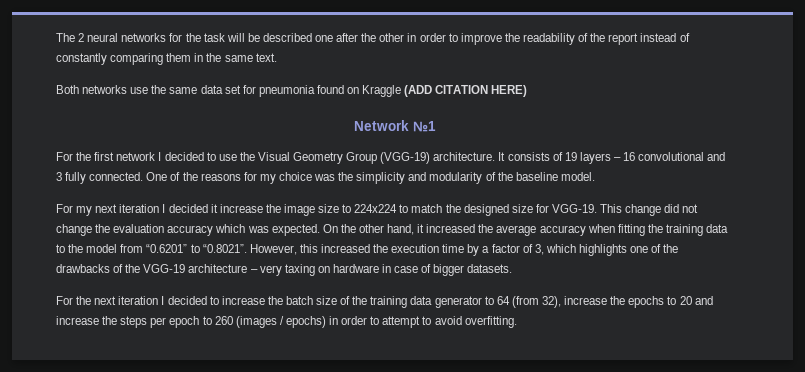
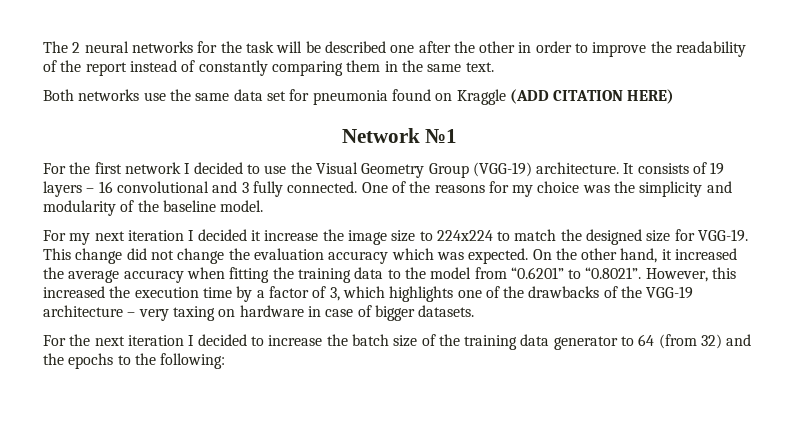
- For the next iteration I decided to increase the batch size of the training data generator to 64 (from 32), increase the epochs to 20 and increase the steps per epoch to 260 (images / epochs) in order to attempt to avoid overfitting.
+ For the next iteration I decided to increase the batch size of the training data generator to 64 (from 32) and the epochs to the following:

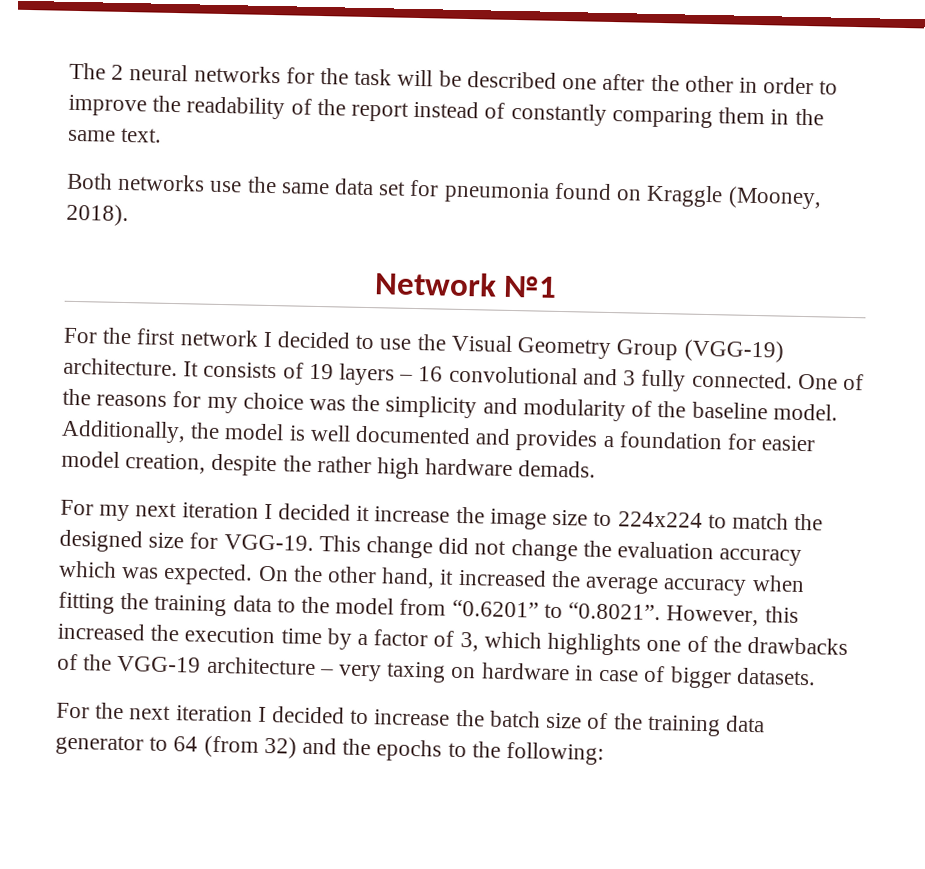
- Both networks use the same data set for pneumonia found on Kraggle (ADD CITATION HERE)
+ Both networks use the same data set for pneumonia found on Kraggle (Mooney, 2018).
+ Additionally, the model is well documented and provides a foundation for easier model creation, despite the rather high hardware demads.

